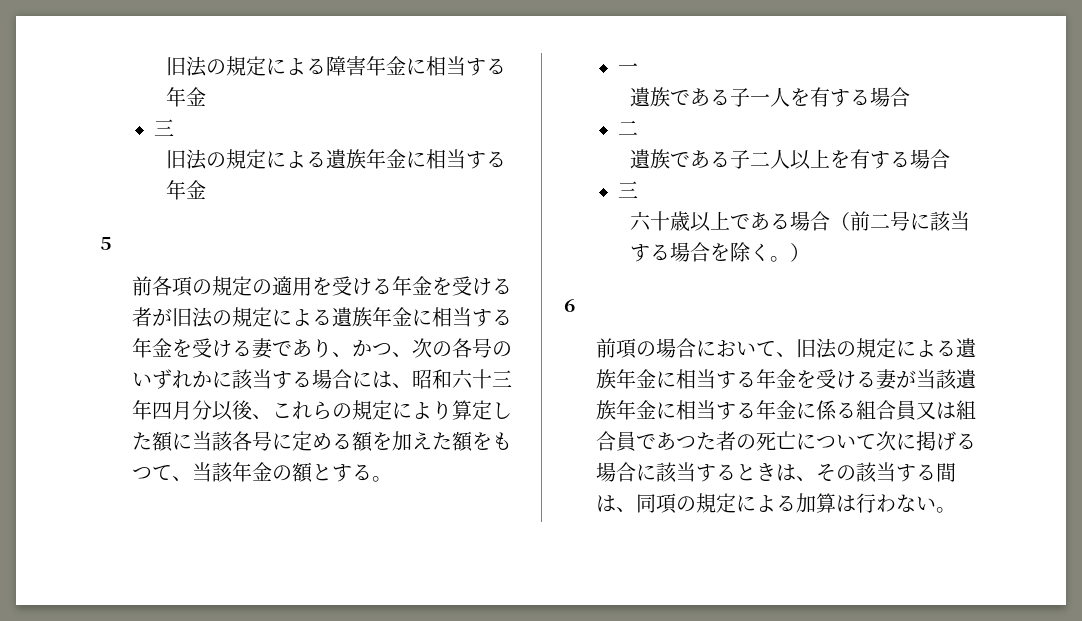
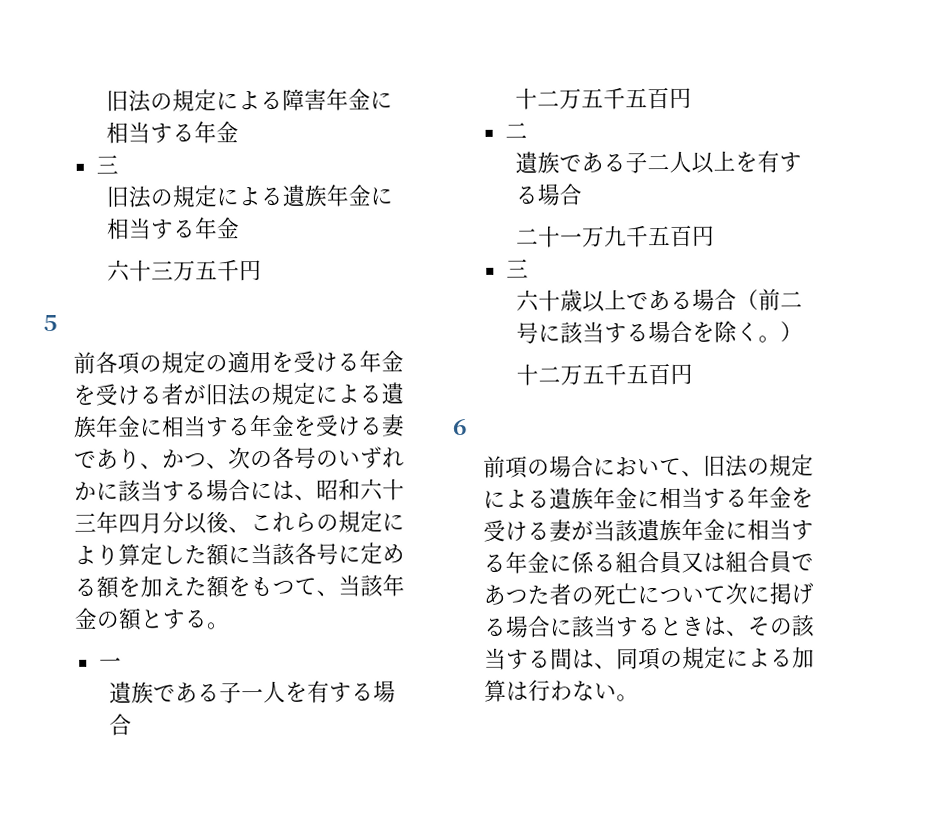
+ 六十三万五千円
  遺族である子一人を有する場合
+ 十二万五千五百円
+ 二十一万九千五百円
  六十歳以上である場合（前二号に該当する場合を除く。）
+ 十二万五千五百円

